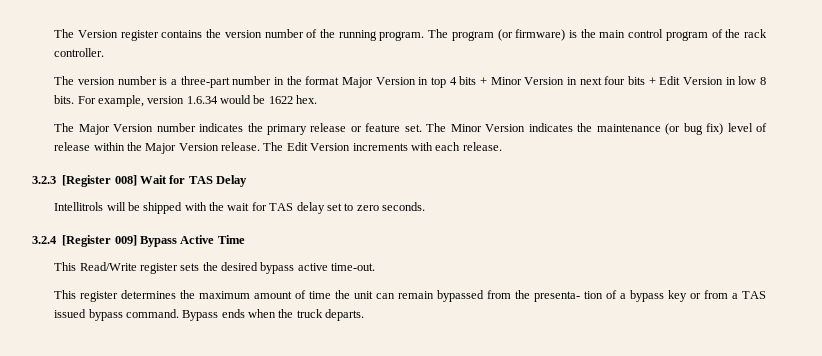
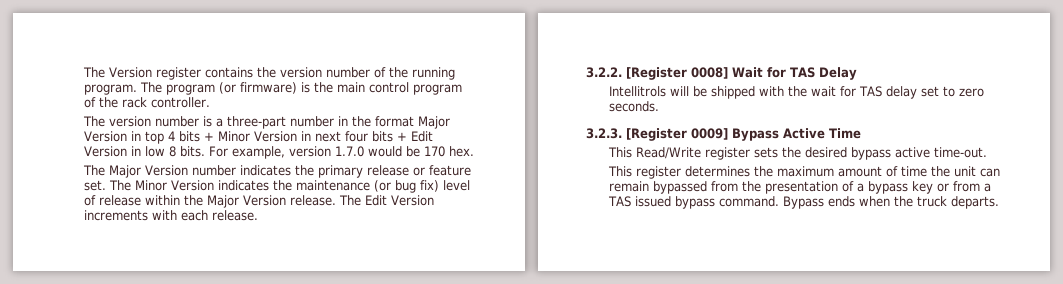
- For example, version 1.6.34 would be 1622 hex.
+ For example, version 1.7.0 would be 170 hex.
- 3.2.3 [Register 008] Wait for TAS Delay
+ 3.2.2. [Register 0008] Wait for TAS Delay
- 3.2.4 [Register 009] Bypass Active Time
+ 3.2.3. [Register 0009] Bypass Active Time
- This register determines the maximum amount of time the unit can remain bypassed from the presenta- tion of a bypass key or from a TAS issued bypass command.
+ This register determines the maximum amount of time the unit can remain bypassed from the presentation of a bypass key or from a TAS issued bypass command.

